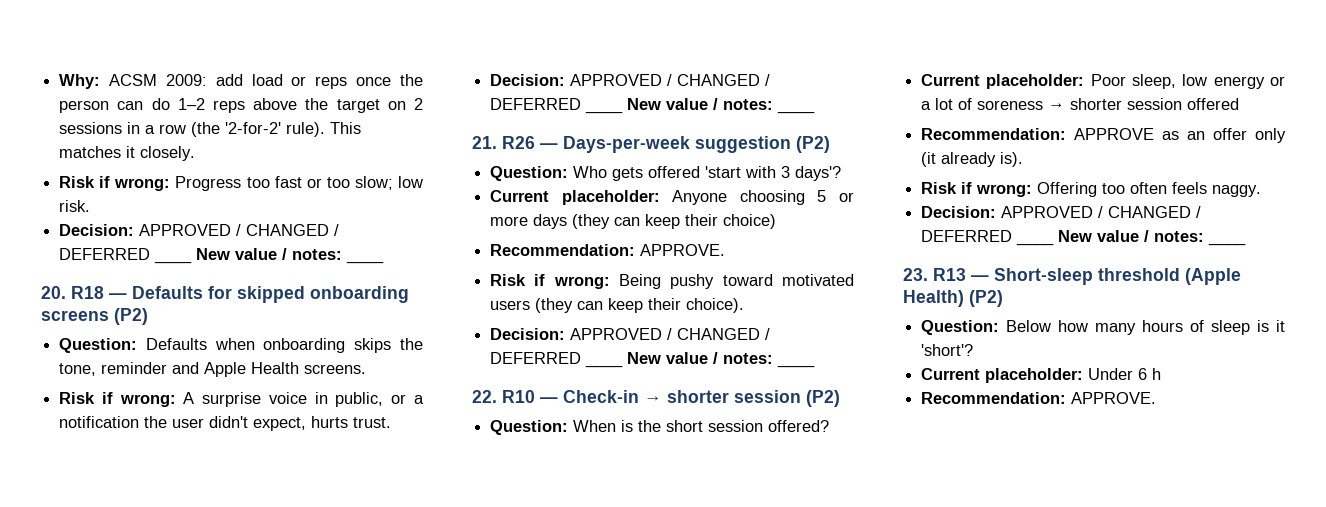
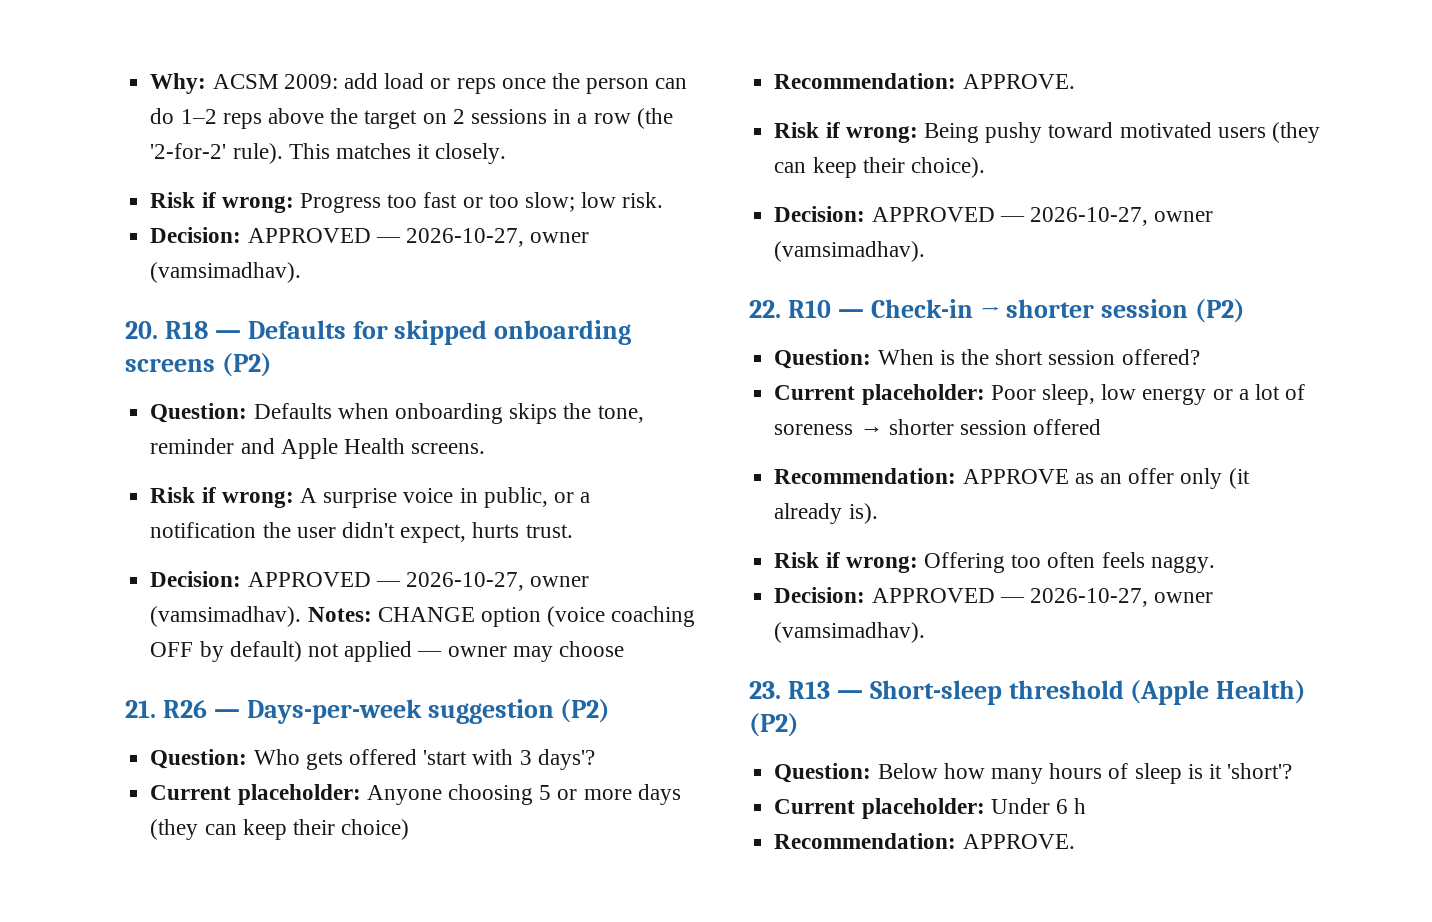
  Risk if wrong: Progress too fast or too slow; low risk.
- Decision: APPROVED / CHANGED / DEFERRED ____ New value / notes: ____
+ Decision: APPROVED — 2026-10-27, owner (vamsimadhav).
  Risk if wrong: A surprise voice in public, or a notification the user didn't expect, hurts trust.
- Decision: APPROVED / CHANGED / DEFERRED ____ New value / notes: ____
+ Decision: APPROVED — 2026-10-27, owner (vamsimadhav). Notes: CHANGE option (voice coaching OFF by default) not applied — owner may choose
  Risk if wrong: Being pushy toward motivated users (they can keep their choice).
- Decision: APPROVED / CHANGED / DEFERRED ____ New value / notes: ____
+ Decision: APPROVED — 2026-10-27, owner (vamsimadhav).
  Risk if wrong: Offering too often feels naggy.
- Decision: APPROVED / CHANGED / DEFERRED ____ New value / notes: ____
+ Decision: APPROVED — 2026-10-27, owner (vamsimadhav).

